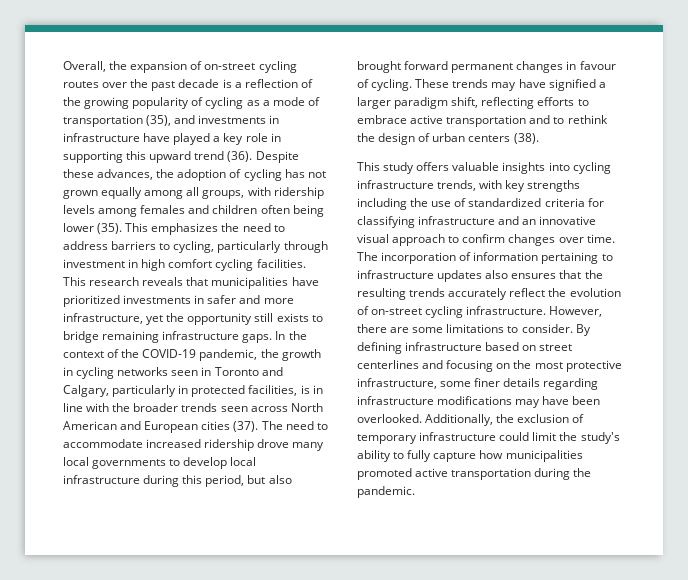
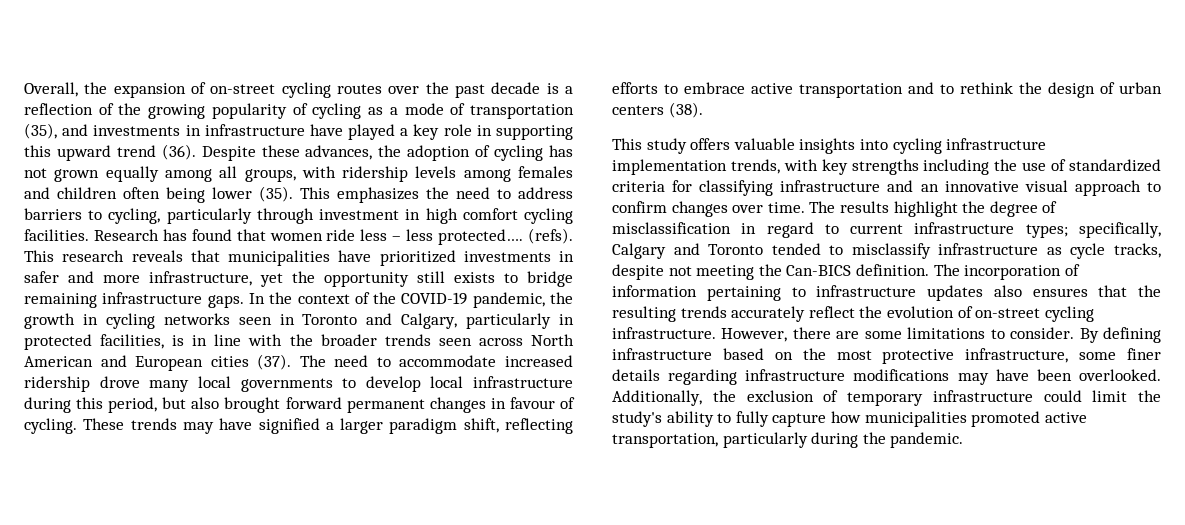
+ Research has found that women ride less – less protected…. (refs).
- This study offers valuable insights into cycling infrastructure trends, with key strengths including the use of standardized criteria for classifying infrastructure and an innovative visual approach to confirm changes over time.
+ This study offers valuable insights into cycling infrastructure implementation trends, with key strengths including the use of standardized criteria for classifying infrastructure and an innovative visual approach to confirm changes over time.
- The incorporation of information pertaining to infrastructure updates also ensures that the resulting trends accurately reflect the evolution of on-street cycling infrastructure.
+ The results highlight the degree of misclassification in regard to current infrastructure types; specifically, Calgary and Toronto tended to misclassify infrastructure as cycle tracks, despite not meeting the Can-BICS definition. The incorporation of information pertaining to infrastructure updates also ensures that the resulting trends accurately reflect the evolution of on-street cycling infrastructure.
- By defining infrastructure based on street centerlines and focusing on the most protective infrastructure, some finer details regarding infrastructure modifications may have been overlooked.
+ By defining infrastructure based on the most protective infrastructure, some finer details regarding infrastructure modifications may have been overlooked.
- Additionally, the exclusion of temporary infrastructure could limit the study's ability to fully capture how municipalities promoted active transportation during the pandemic.
+ Additionally, the exclusion of temporary infrastructure could limit the study's ability to fully capture how municipalities promoted active transportation, particularly during the pandemic.

